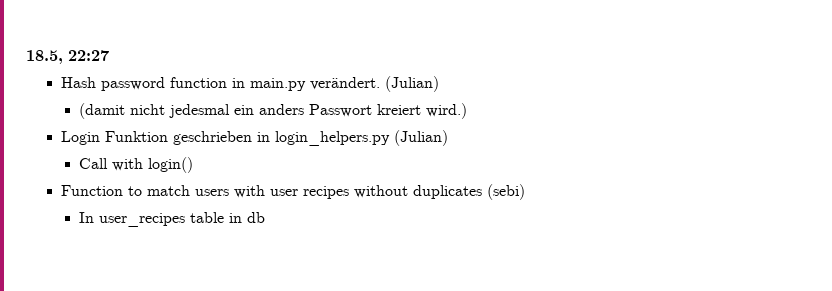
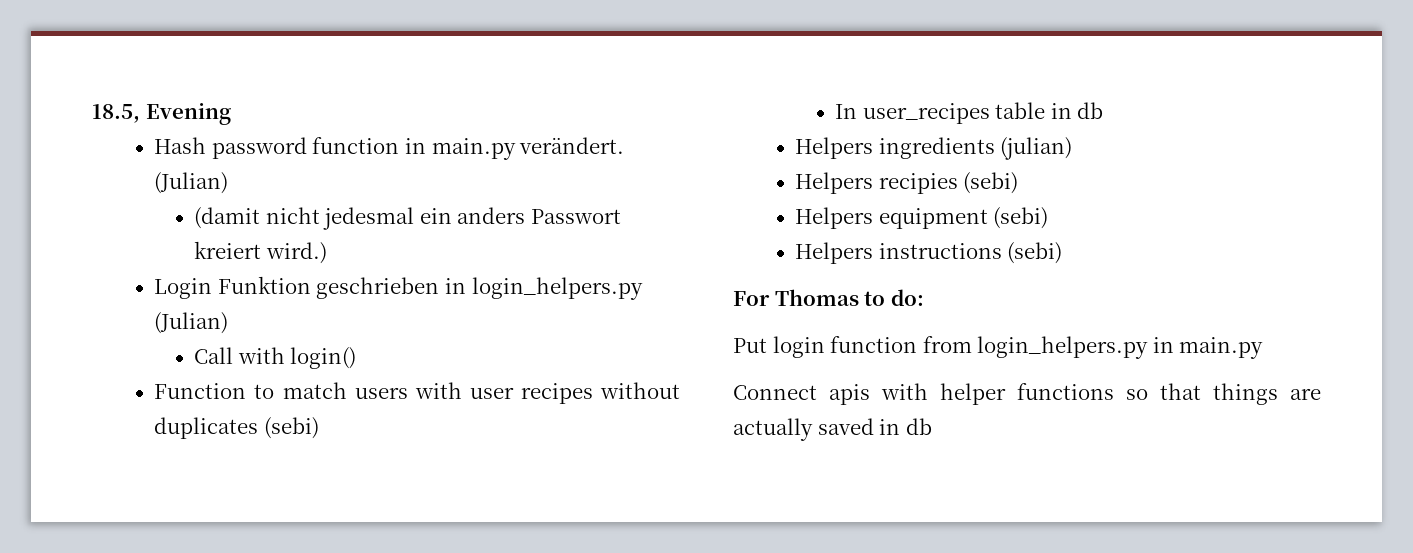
- 18.5, 22:27
+ 18.5, Evening
+ Helpers ingredients (julian)
+ Helpers recipies (sebi)
+ Helpers equipment (sebi)
+ Helpers instructions (sebi)
+ For Thomas to do:
+ Put login function from login_helpers.py in main.py
+ Connect apis with helper functions so that things are actually saved in db

